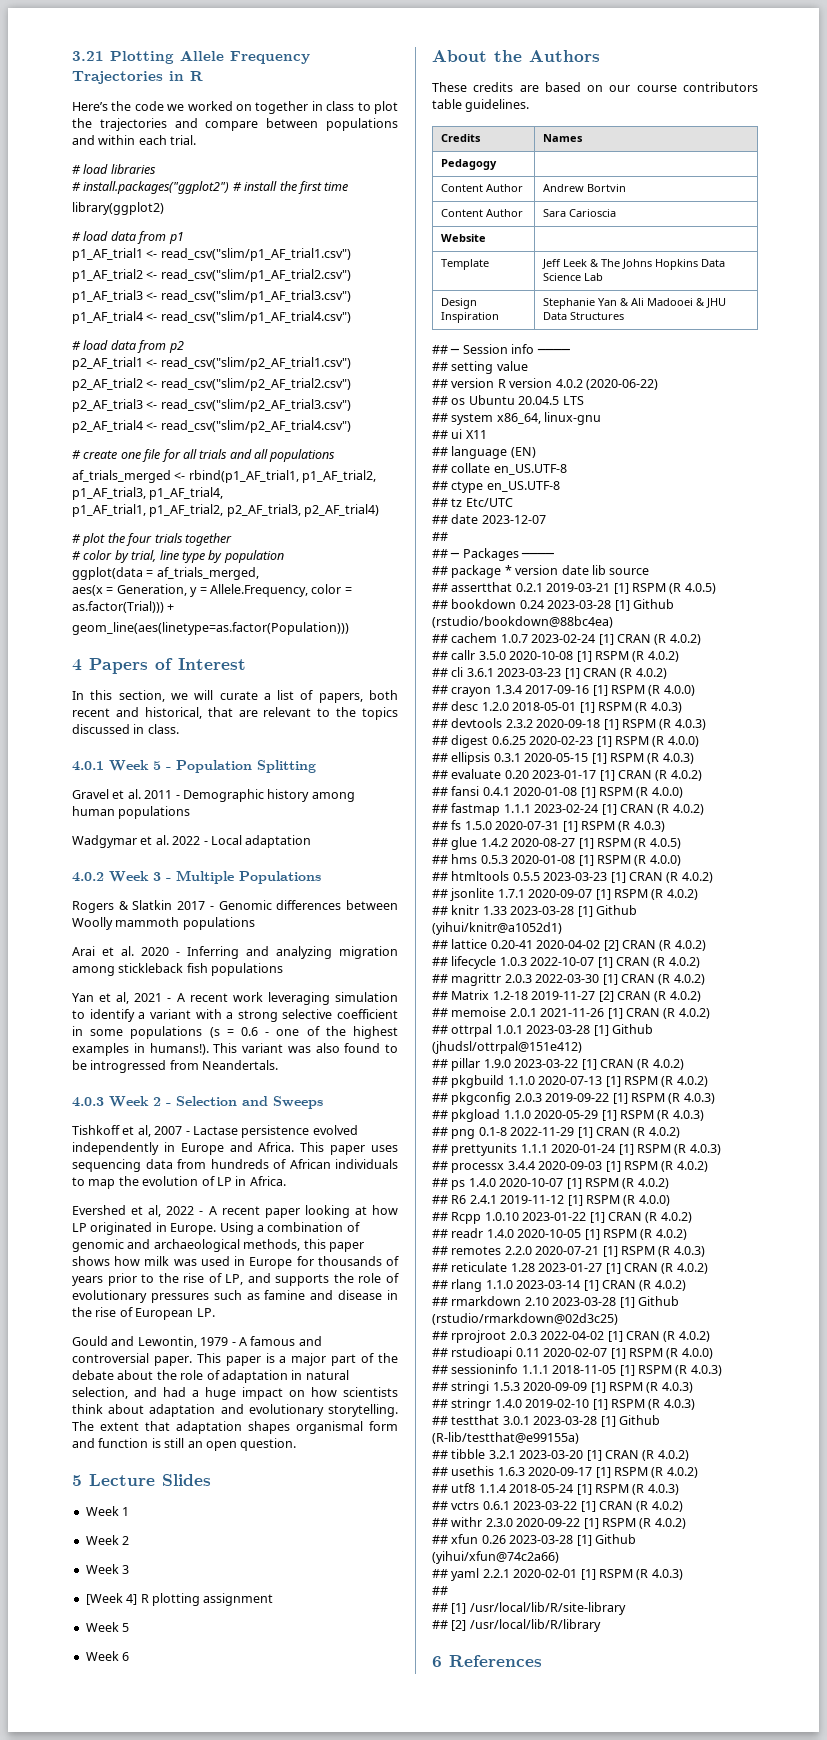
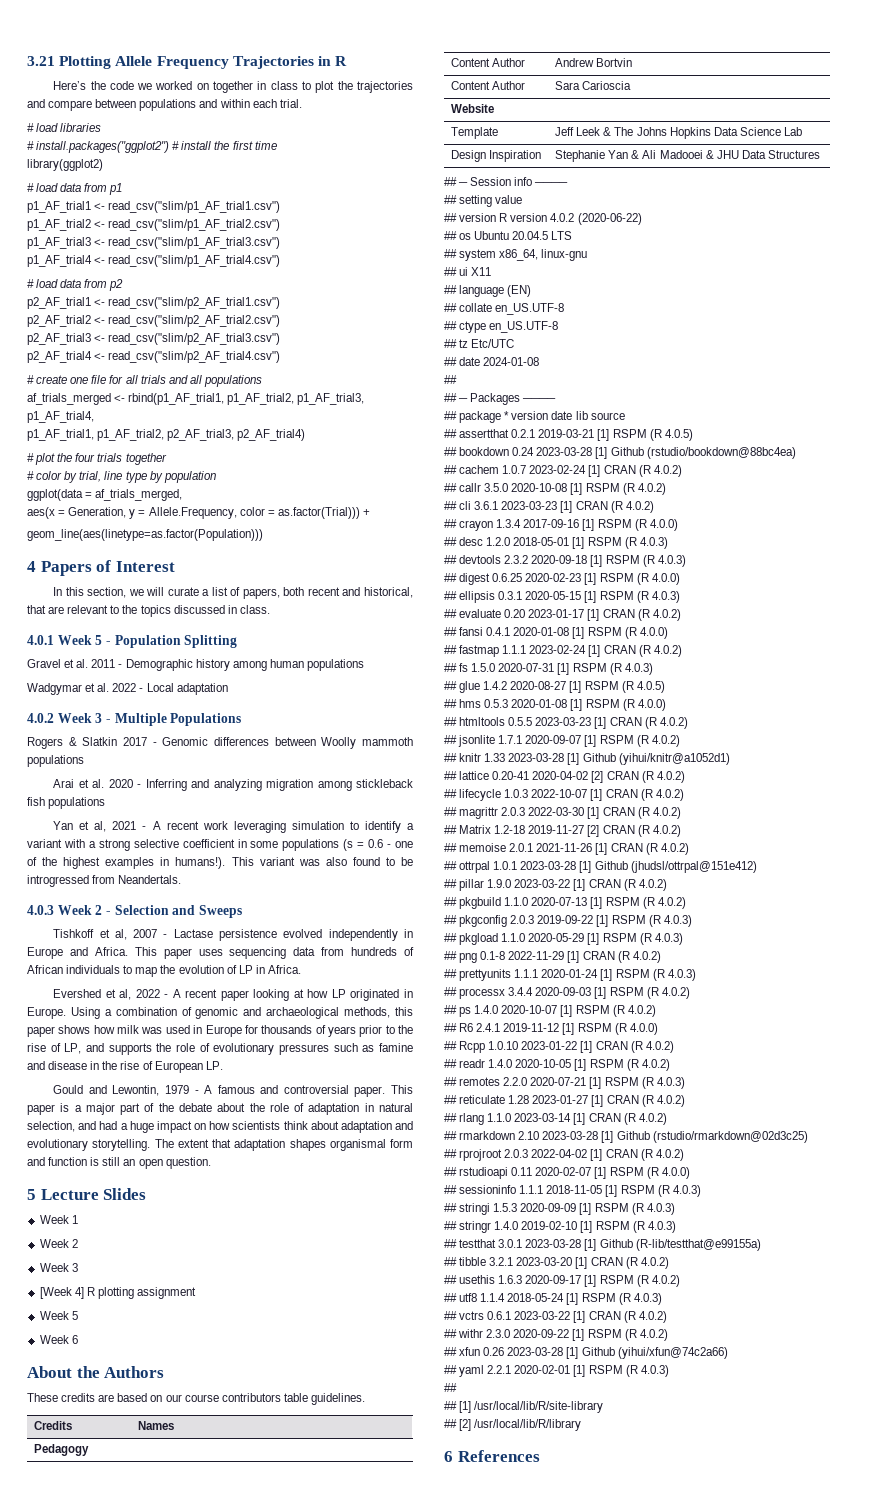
- ## date 2023-12-07
+ ## date 2024-01-08

